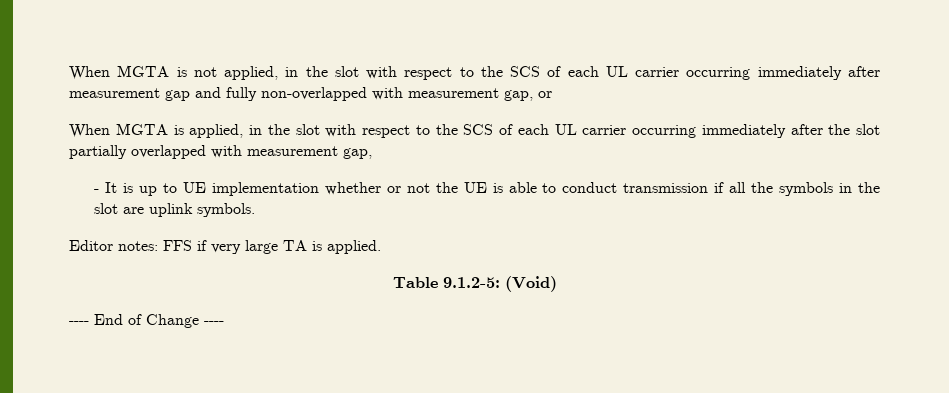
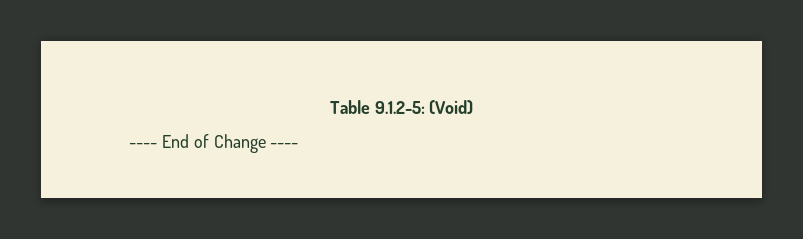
- When MGTA is not applied, in the slot with respect to the SCS of each UL carrier occurring immediately after measurement gap and fully non-overlapped with measurement gap, or
- When MGTA is applied, in the slot with respect to the SCS of each UL carrier occurring immediately after the slot partially overlapped with measurement gap,
- - It is up to UE implementation whether or not the UE is able to conduct transmission if all the symbols in the slot are uplink symbols.
- Editor notes: FFS if very large TA is applied.

